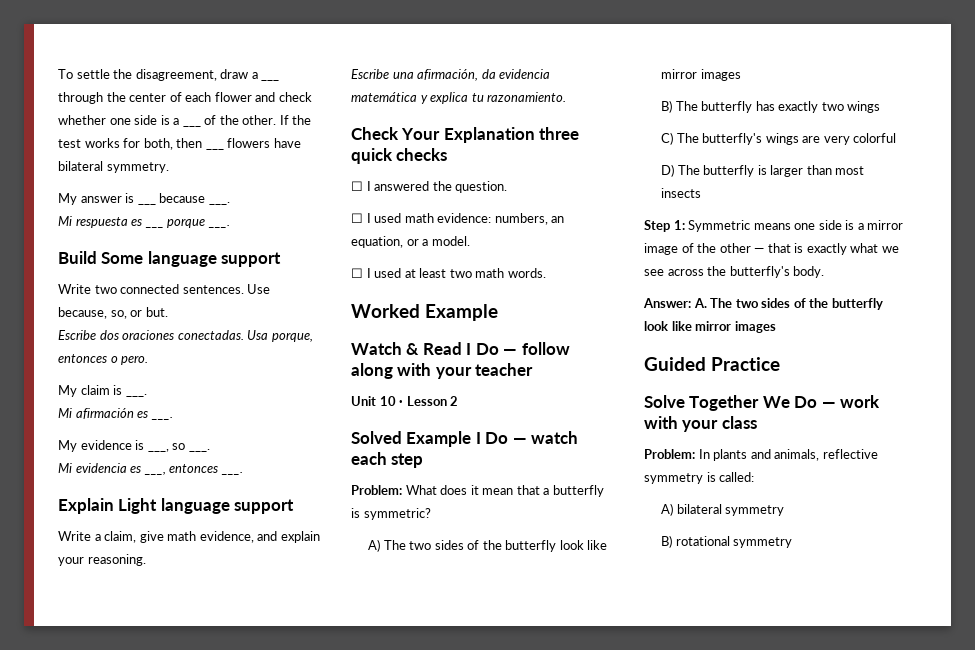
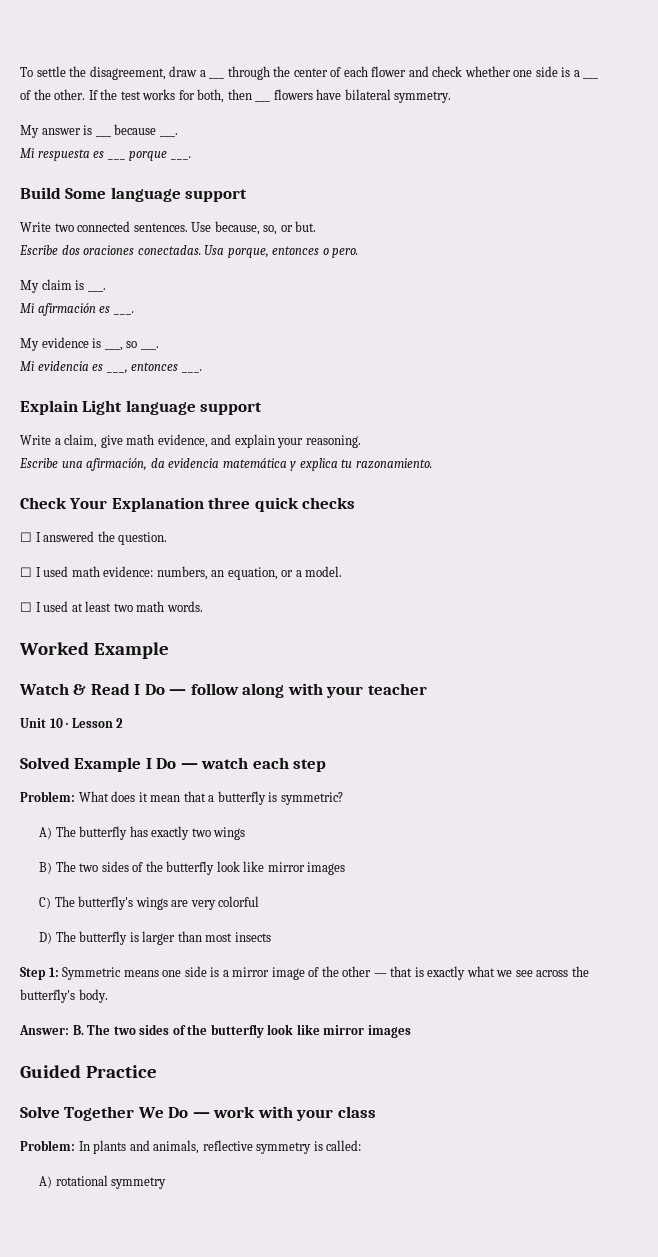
- A) The two sides of the butterfly look like mirror images
- B) The butterfly has exactly two wings
+ A) The butterfly has exactly two wings
+ B) The two sides of the butterfly look like mirror images
- Answer: A. The two sides of the butterfly look like mirror images
+ Answer: B. The two sides of the butterfly look like mirror images
- A) bilateral symmetry
- B) rotational symmetry
+ A) rotational symmetry

